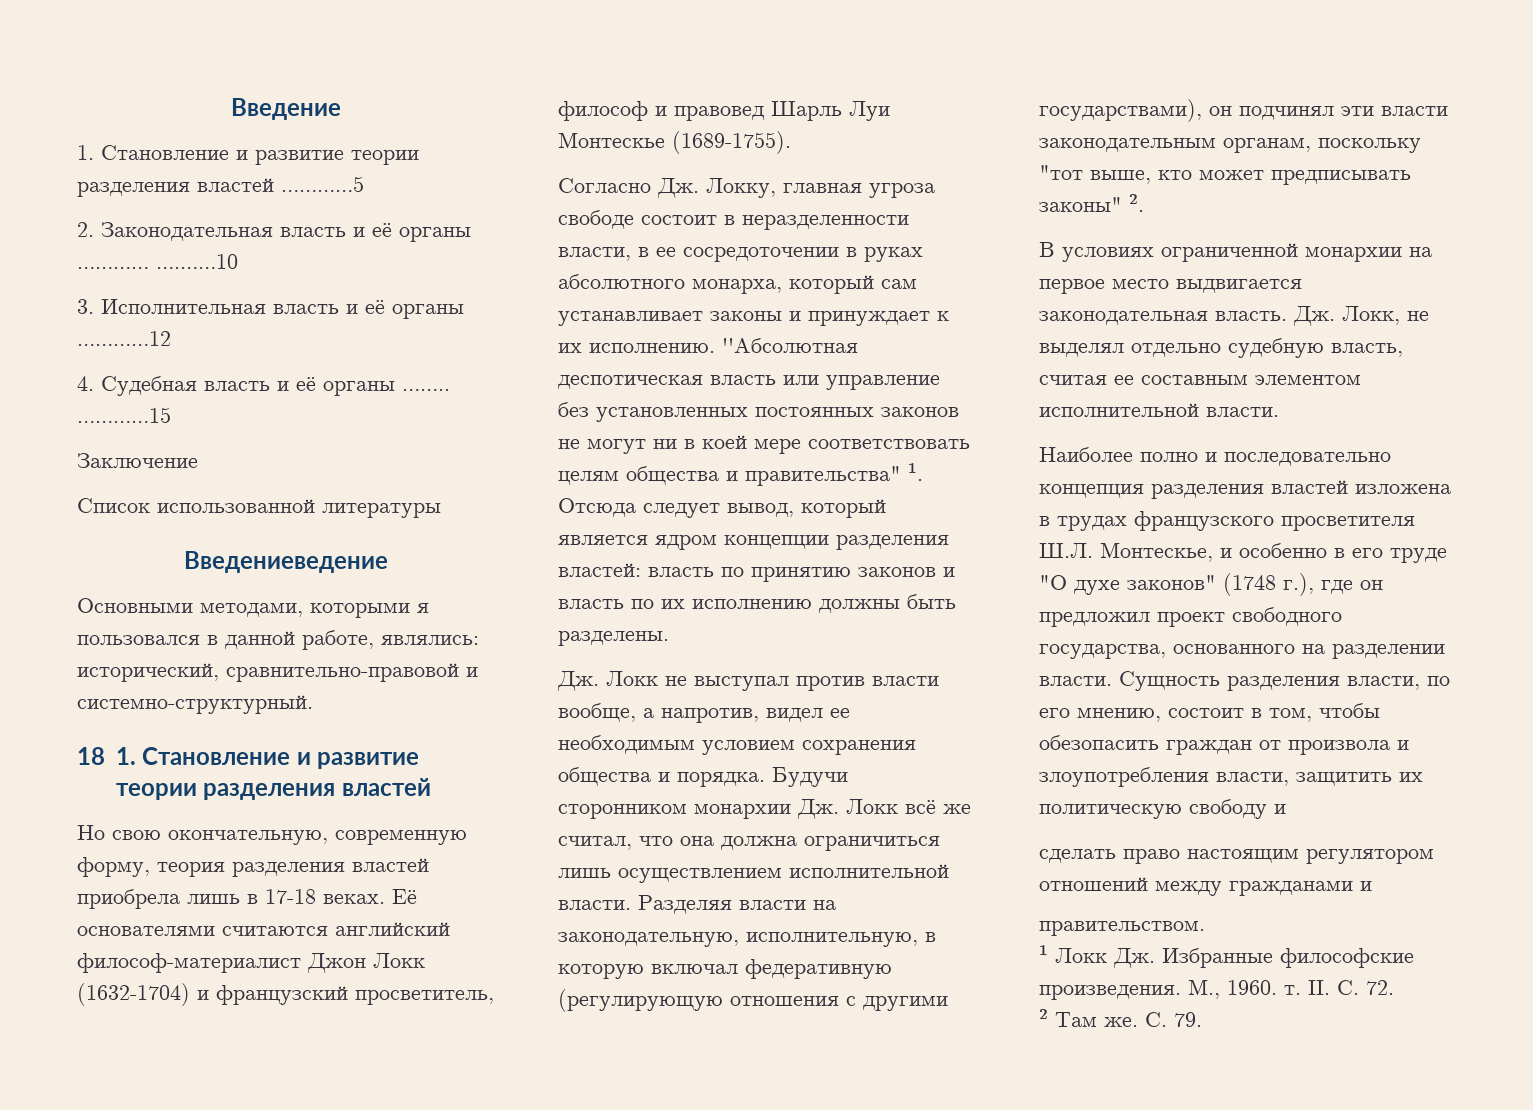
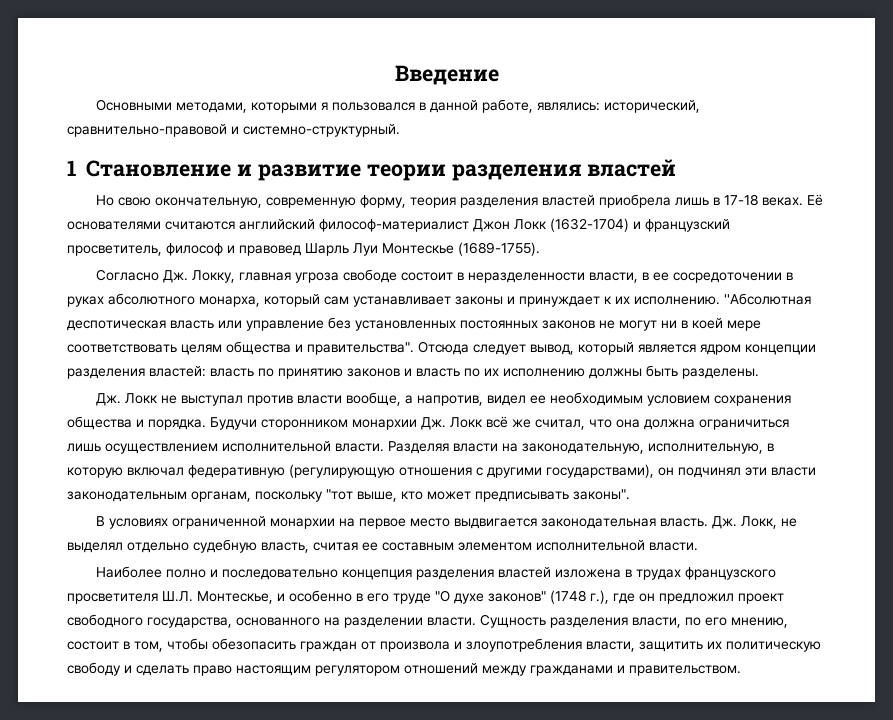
- 1. Становление и развитие теории разделения властей …………5
- 2. Законодательная власть и её органы ………… ….……10
- 3. Исполнительная власть и её органы …………12
- 4. Судебная власть и её органы …….. …………15
- Заключение
- Список использованной литературы
- Введениеведение
- 18 1. Становление и развитие теории разделения властей
+ 1 Становление и развитие теории разделения властей
- ''Абсолютная деспотическая власть или управление без установленных постоянных законов не могут ни в коей мере соответствовать целям общества и правительства" 1. Отсюда следует вывод, который является ядром концепции разделения властей: власть по принятию законов и власть по их исполнению должны быть разделены.
+ ''Абсолютная деспотическая власть или управление без установленных постоянных законов не могут ни в коей мере соответствовать целям общества и правительства". Отсюда следует вывод, который является ядром концепции разделения властей: власть по принятию законов и власть по их исполнению должны быть разделены.
- Разделяя власти на законодательную, исполнительную, в которую включал федеративную (регулирующую отношения с другими государствами), он подчинял эти власти законодательным органам, поскольку "тот выше, кто может предписывать законы" 2.
+ Разделяя власти на законодательную, исполнительную, в которую включал федеративную (регулирующую отношения с другими государствами), он подчинял эти власти законодательным органам, поскольку "тот выше, кто может предписывать законы".
- Сущность разделения власти, по его мнению, состоит в том, чтобы обезопасить граждан от произвола и злоупотребления власти, защитить их политическую свободу и
- сделать право настоящим регулятором отношений между гражданами и
- правительством.
+ Сущность разделения власти, по его мнению, состоит в том, чтобы обезопасить граждан от произвола и злоупотребления власти, защитить их политическую свободу и сделать право настоящим регулятором отношений между гражданами и правительством.
- 1 Локк Дж. Избранные философские произведения. М., 1960. т. II. С. 72.
- 2 Там же. С. 79.

